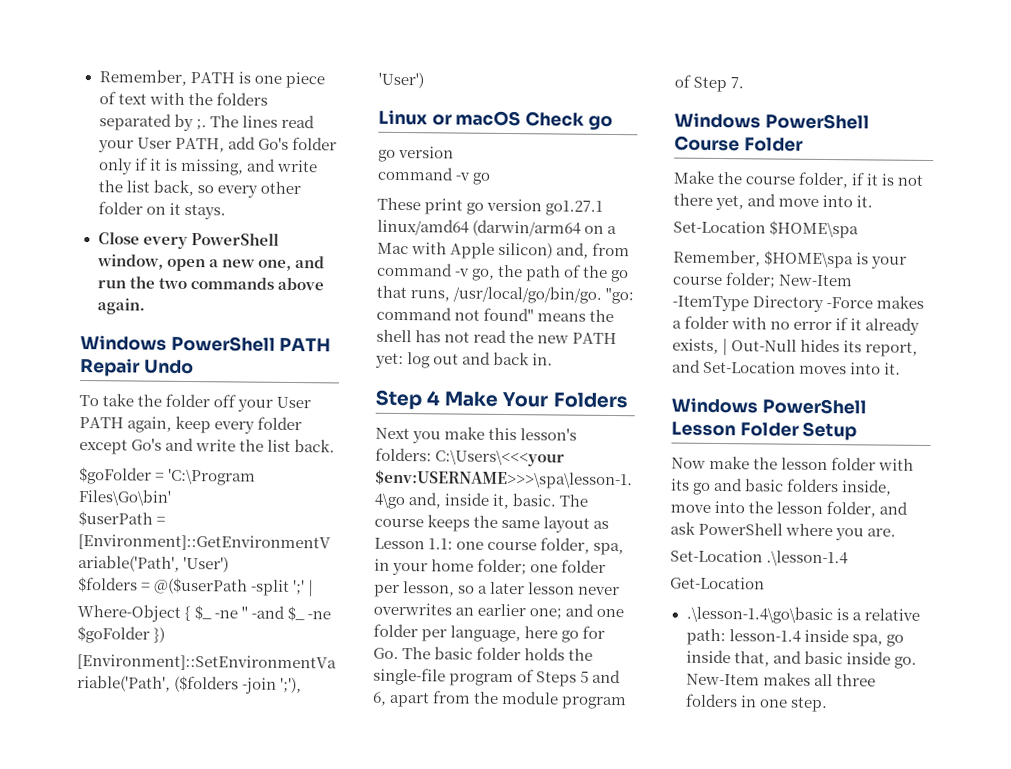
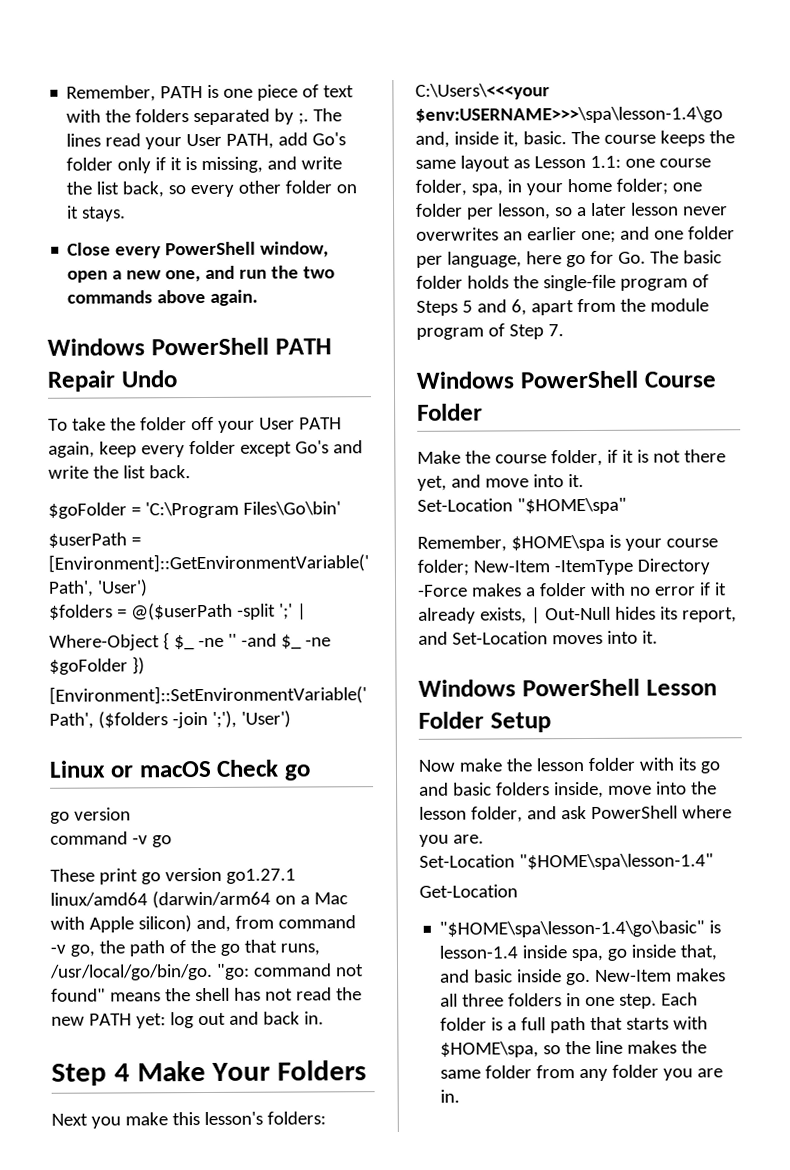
- Set-Location $HOME\spa
+ Set-Location "$HOME\spa"
- Set-Location .\lesson-1.4
+ Set-Location "$HOME\spa\lesson-1.4"
- .\lesson-1.4\go\basic is a relative path: lesson-1.4 inside spa, go inside that, and basic inside go.
+ "$HOME\spa\lesson-1.4\go\basic" is lesson-1.4 inside spa, go inside that, and basic inside go.
+ Each folder is a full path that starts with $HOME\spa, so the line makes the same folder from any folder you are in.

